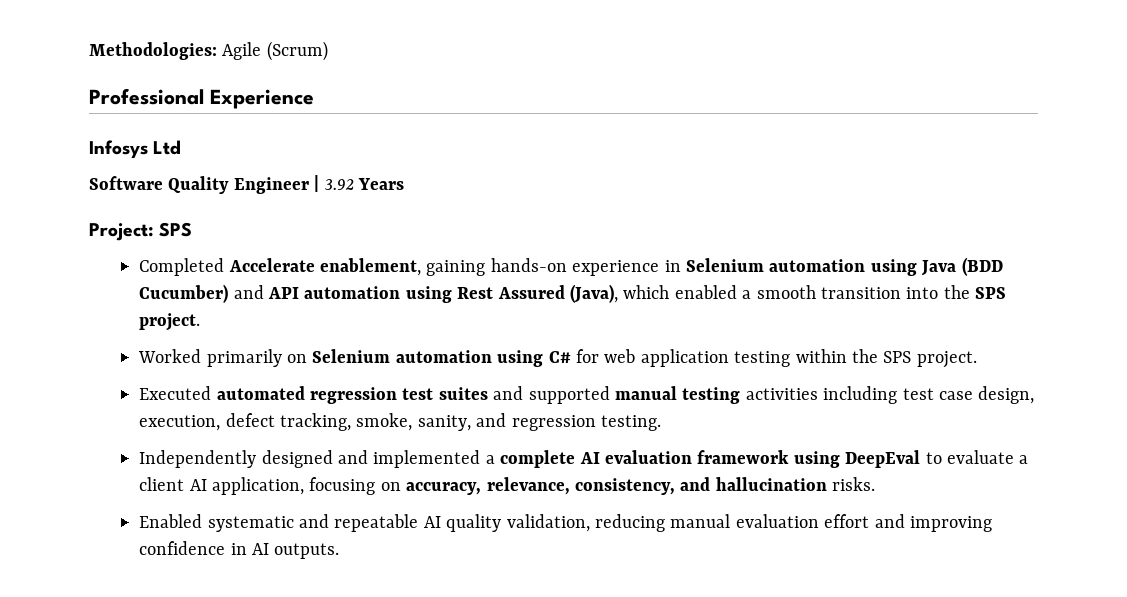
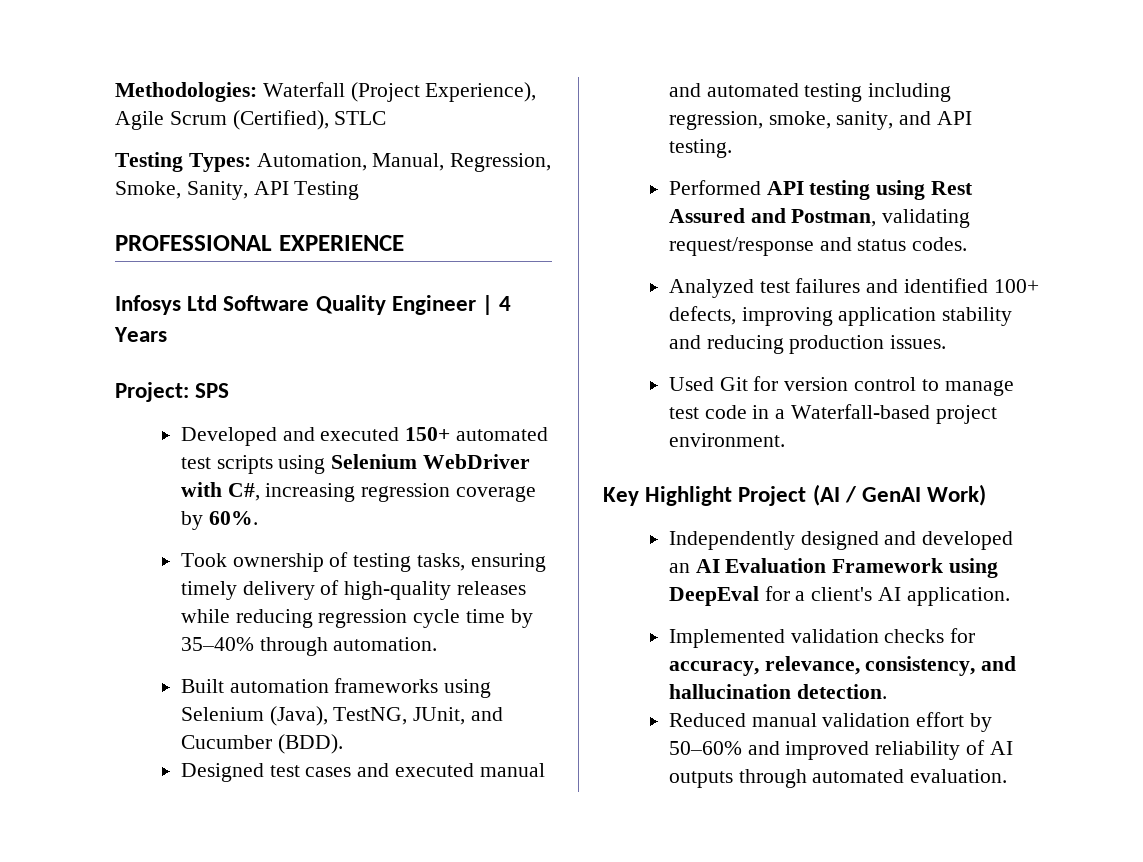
- Methodologies: Agile (Scrum)
- Professional Experience
+ Methodologies: Waterfall (Project Experience), Agile Scrum (Certified), STLC
+ Testing Types: Automation, Manual, Regression, Smoke, Sanity, API Testing
+ PROFESSIONAL EXPERIENCE
- Infosys Ltd
- Software Quality Engineer | 3.92 Years
+ Infosys Ltd Software Quality Engineer | 4 Years
- Completed Accelerate enablement, gaining hands-on experience in Selenium automation using Java (BDD Cucumber) and API automation using Rest Assured (Java), which enabled a smooth transition into the SPS project.
- Worked primarily on Selenium automation using C# for web application testing within the SPS project.
- Executed automated regression test suites and supported manual testing activities including test case design, execution, defect tracking, smoke, sanity, and regression testing.
- Independently designed and implemented a complete AI evaluation framework using DeepEval to evaluate a client AI application, focusing on accuracy, relevance, consistency, and hallucination risks.
- Enabled systematic and repeatable AI quality validation, reducing manual evaluation effort and improving confidence in AI outputs.
+ Developed and executed 150+ automated test scripts using Selenium WebDriver with C#, increasing regression coverage by 60%.
+ Took ownership of testing tasks, ensuring timely delivery of high-quality releases while reducing regression cycle time by 35–40% through automation.
+ Built automation frameworks using Selenium (Java), TestNG, JUnit, and Cucumber (BDD).
+ Designed test cases and executed manual and automated testing including regression, smoke, sanity, and API testing.
+ Performed API testing using Rest Assured and Postman, validating request/response and status codes.
+ Analyzed test failures and identified 100+ defects, improving application stability and reducing production issues.
+ Used Git for version control to manage test code in a Waterfall-based project environment.
+ Key Highlight Project (AI / GenAI Work)
+ Independently designed and developed an AI Evaluation Framework using DeepEval for a client's AI application.
+ Implemented validation checks for accuracy, relevance, consistency, and hallucination detection.
+ Reduced manual validation effort by 50–60% and improved reliability of AI outputs through automated evaluation.

